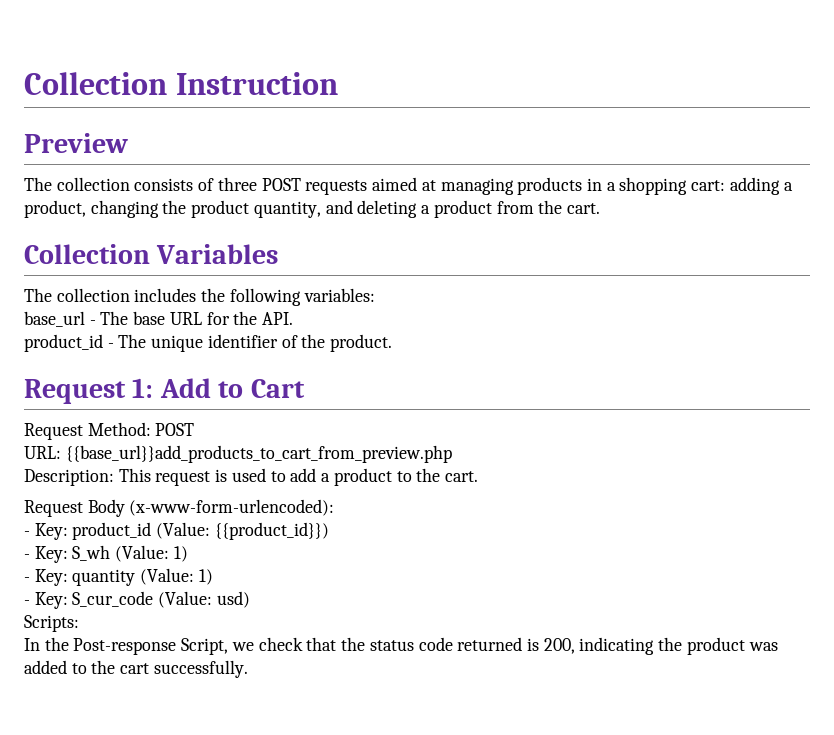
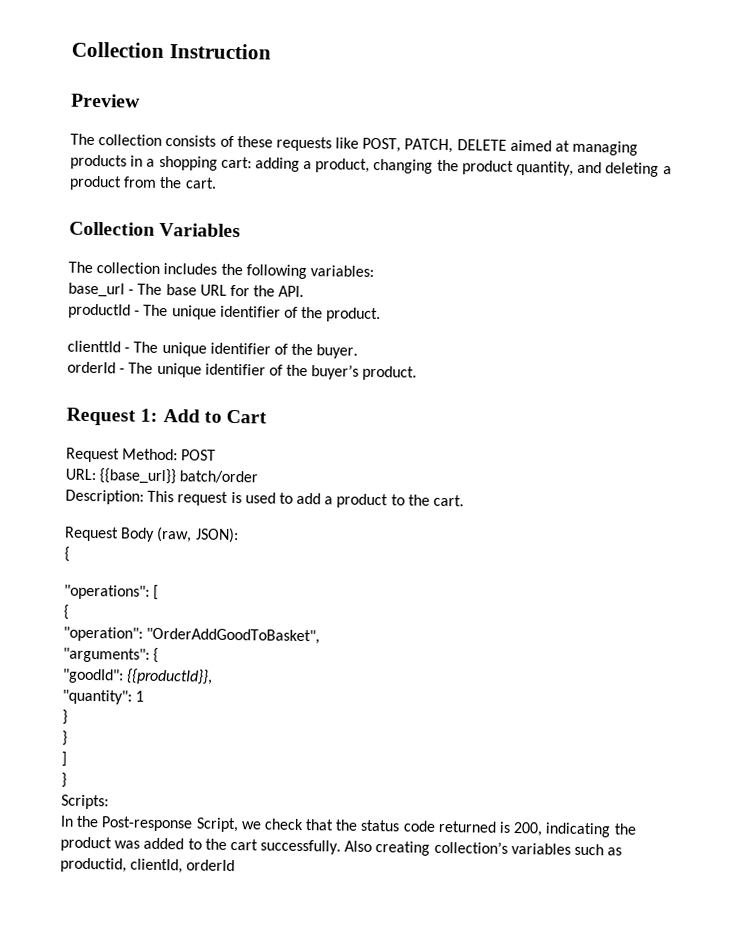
- The collection consists of three POST requests aimed at managing products in a shopping cart: adding a product, changing the product quantity, and deleting a product from the cart.
+ The collection consists of these requests like POST, PATCH, DELETE aimed at managing products in a shopping cart: adding a product, changing the product quantity, and deleting a product from the cart.
- product_id - The unique identifier of the product.
+ productId - The unique identifier of the product.
+ clienttId - The unique identifier of the buyer.
+ orderId - The unique identifier of the buyer’s product.
- URL: {{base_url}}add_products_to_cart_from_preview.php
+ URL: {{base_url}} batch/order
- Request Body (x-www-form-urlencoded):
- - Key: product_id (Value: {{product_id}})
- - Key: S_wh (Value: 1)
- - Key: quantity (Value: 1)
- - Key: S_cur_code (Value: usd)
+ Request Body (raw, JSON):
+ {
+ "operations": [
+ {
+ "operation": "OrderAddGoodToBasket",
+ "arguments": {
+ "goodId": {{productId}},
+ "quantity": 1
+ }
+ }
+ ]
+ }
+ Also creating collection’s variables such as productid, clientId, orderId

